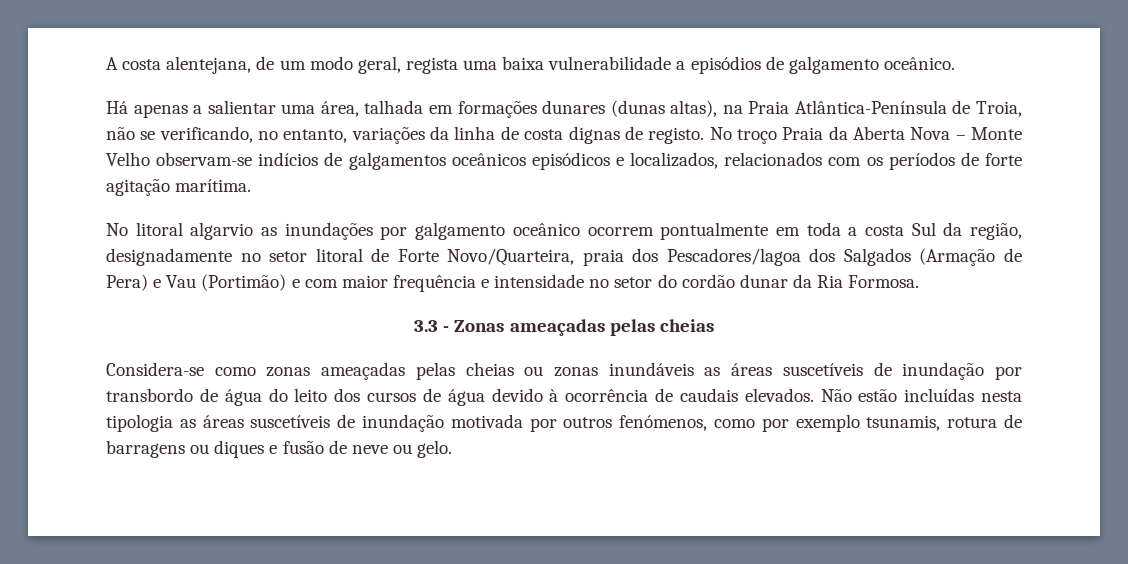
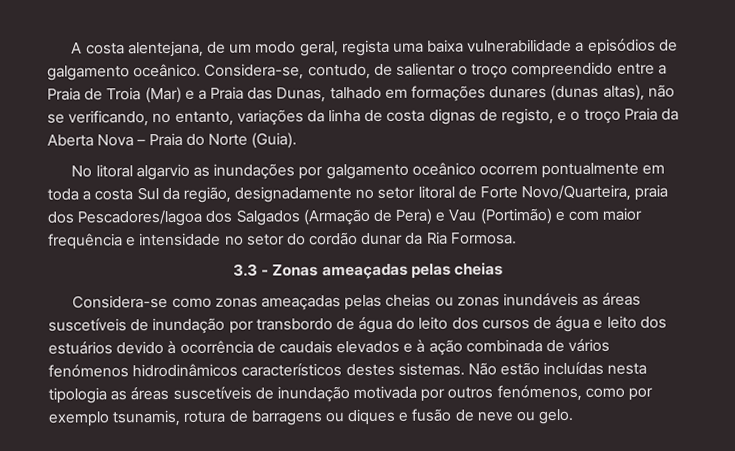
- A costa alentejana, de um modo geral, regista uma baixa vulnerabilidade a episódios de galgamento oceânico.
- Há apenas a salientar uma área, talhada em formações dunares (dunas altas), na Praia Atlântica-Península de Troia, não se verificando, no entanto, variações da linha de costa dignas de registo. No troço Praia da Aberta Nova – Monte Velho observam-se indícios de galgamentos oceânicos episódicos e localizados, relacionados com os períodos de forte agitação marítima.
+ A costa alentejana, de um modo geral, regista uma baixa vulnerabilidade a episódios de galgamento oceânico. Considera-se, contudo, de salientar o troço compreendido entre a Praia de Troia (Mar) e a Praia das Dunas, talhado em formações dunares (dunas altas), não se verificando, no entanto, variações da linha de costa dignas de registo, e o troço Praia da Aberta Nova – Praia do Norte (Guia).
- Considera-se como zonas ameaçadas pelas cheias ou zonas inundáveis as áreas suscetíveis de inundação por transbordo de água do leito dos cursos de água devido à ocorrência de caudais elevados.
+ Considera-se como zonas ameaçadas pelas cheias ou zonas inundáveis as áreas suscetíveis de inundação por transbordo de água do leito dos cursos de água e leito dos estuários devido à ocorrência de caudais elevados e à ação combinada de vários fenómenos hidrodinâmicos característicos destes sistemas.

